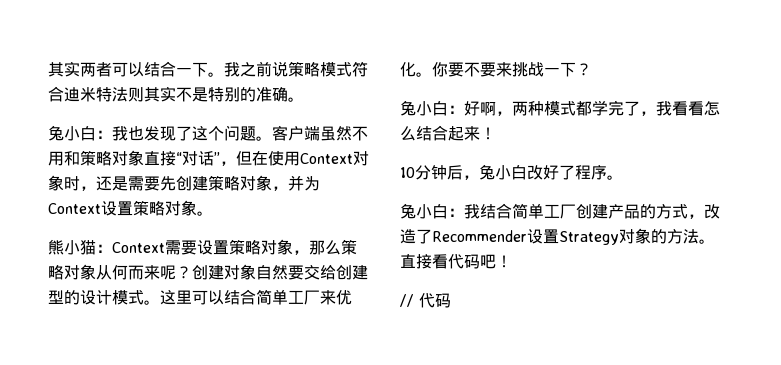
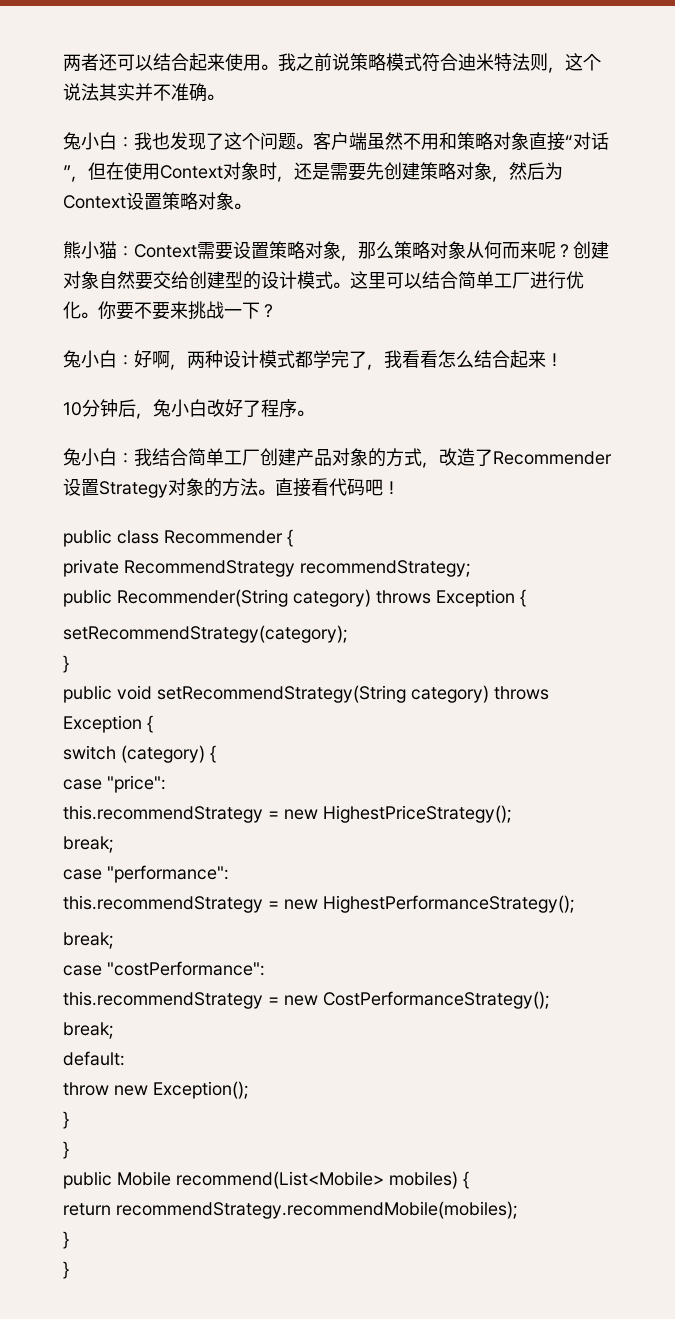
- 其实两者可以结合一下。
+ 两者还可以结合起来使用。
- 我之前说策略模式符合迪米特法则其实不是特别的准确。
+ 我之前说策略模式符合迪米特法则，这个说法其实并不准确。
- 客户端虽然不用和策略对象直接“对话”，但在使用Context对象时，还是需要先创建策略对象，并为Context设置策略对象。
+ 客户端虽然不用和策略对象直接“对话”，但在使用Context对象时，还是需要先创建策略对象，然后为Context设置策略对象。
- 这里可以结合简单工厂来优化。
+ 这里可以结合简单工厂进行优化。
- 兔小白：好啊，两种模式都学完了，我看看怎么结合起来！
+ 兔小白：好啊，两种设计模式都学完了，我看看怎么结合起来！
- 兔小白：我结合简单工厂创建产品的方式，改造了Recommender设置Strategy对象的方法。
+ 兔小白：我结合简单工厂创建产品对象的方式，改造了Recommender设置Strategy对象的方法。
- // 代码
+ public class Recommender {
+ private RecommendStrategy recommendStrategy;
+ public Recommender(String category) throws Exception {
+ setRecommendStrategy(category);
+ }
+ public void setRecommendStrategy(String category) throws Exception {
+ switch (category) {
+ case "price":
+ this.recommendStrategy = new HighestPriceStrategy();
+ break;
+ case "performance":
+ this.recommendStrategy = new HighestPerformanceStrategy();
+ break;
+ case "costPerformance":
+ this.recommendStrategy = new CostPerformanceStrategy();
+ break;
+ default:
+ throw new Exception();
+ }
+ }
+ public Mobile recommend(List<Mobile> mobiles) {
+ return recommendStrategy.recommendMobile(mobiles);
+ }
+ }

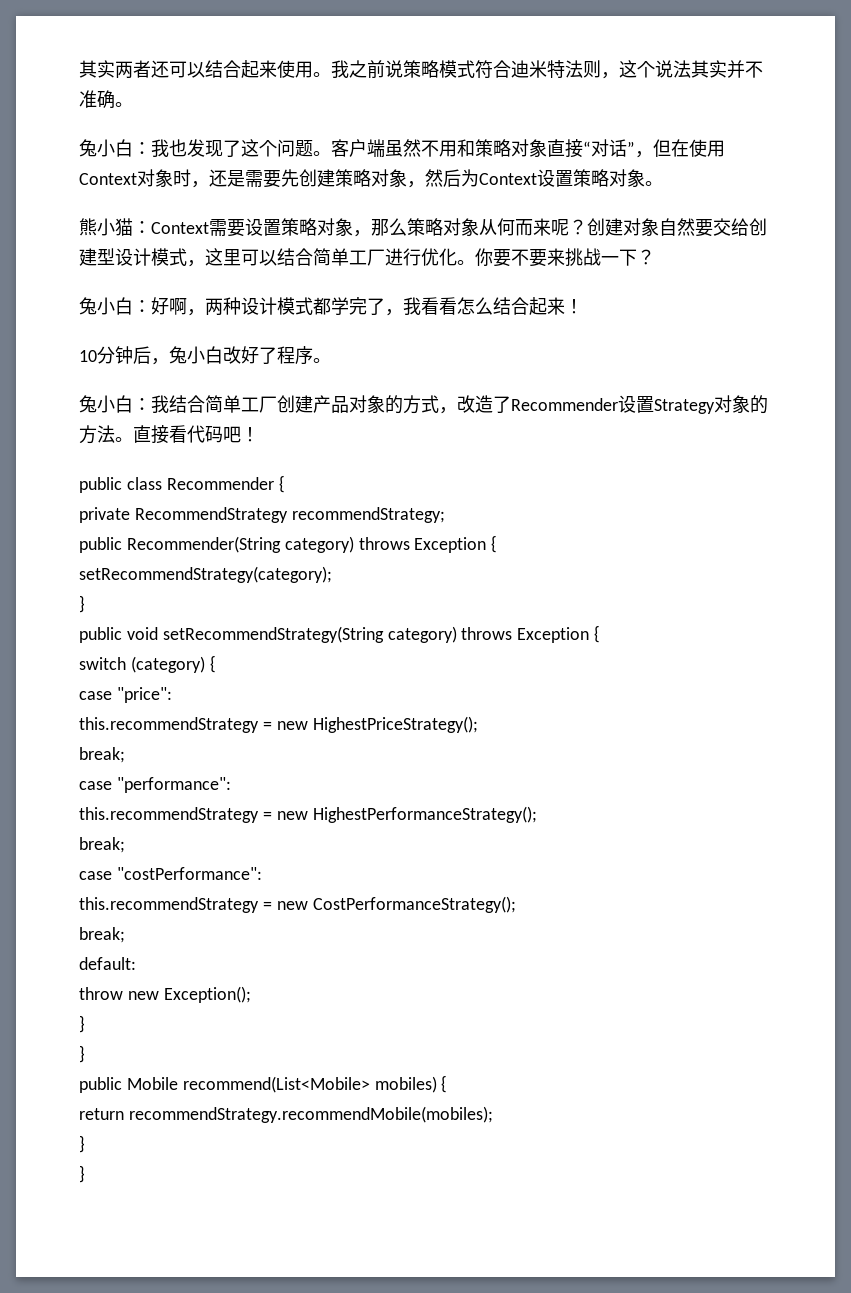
- 两者还可以结合起来使用。
+ 其实两者还可以结合起来使用。
- 创建对象自然要交给创建型的设计模式。这里可以结合简单工厂进行优化。
+ 创建对象自然要交给创建型设计模式，这里可以结合简单工厂进行优化。

